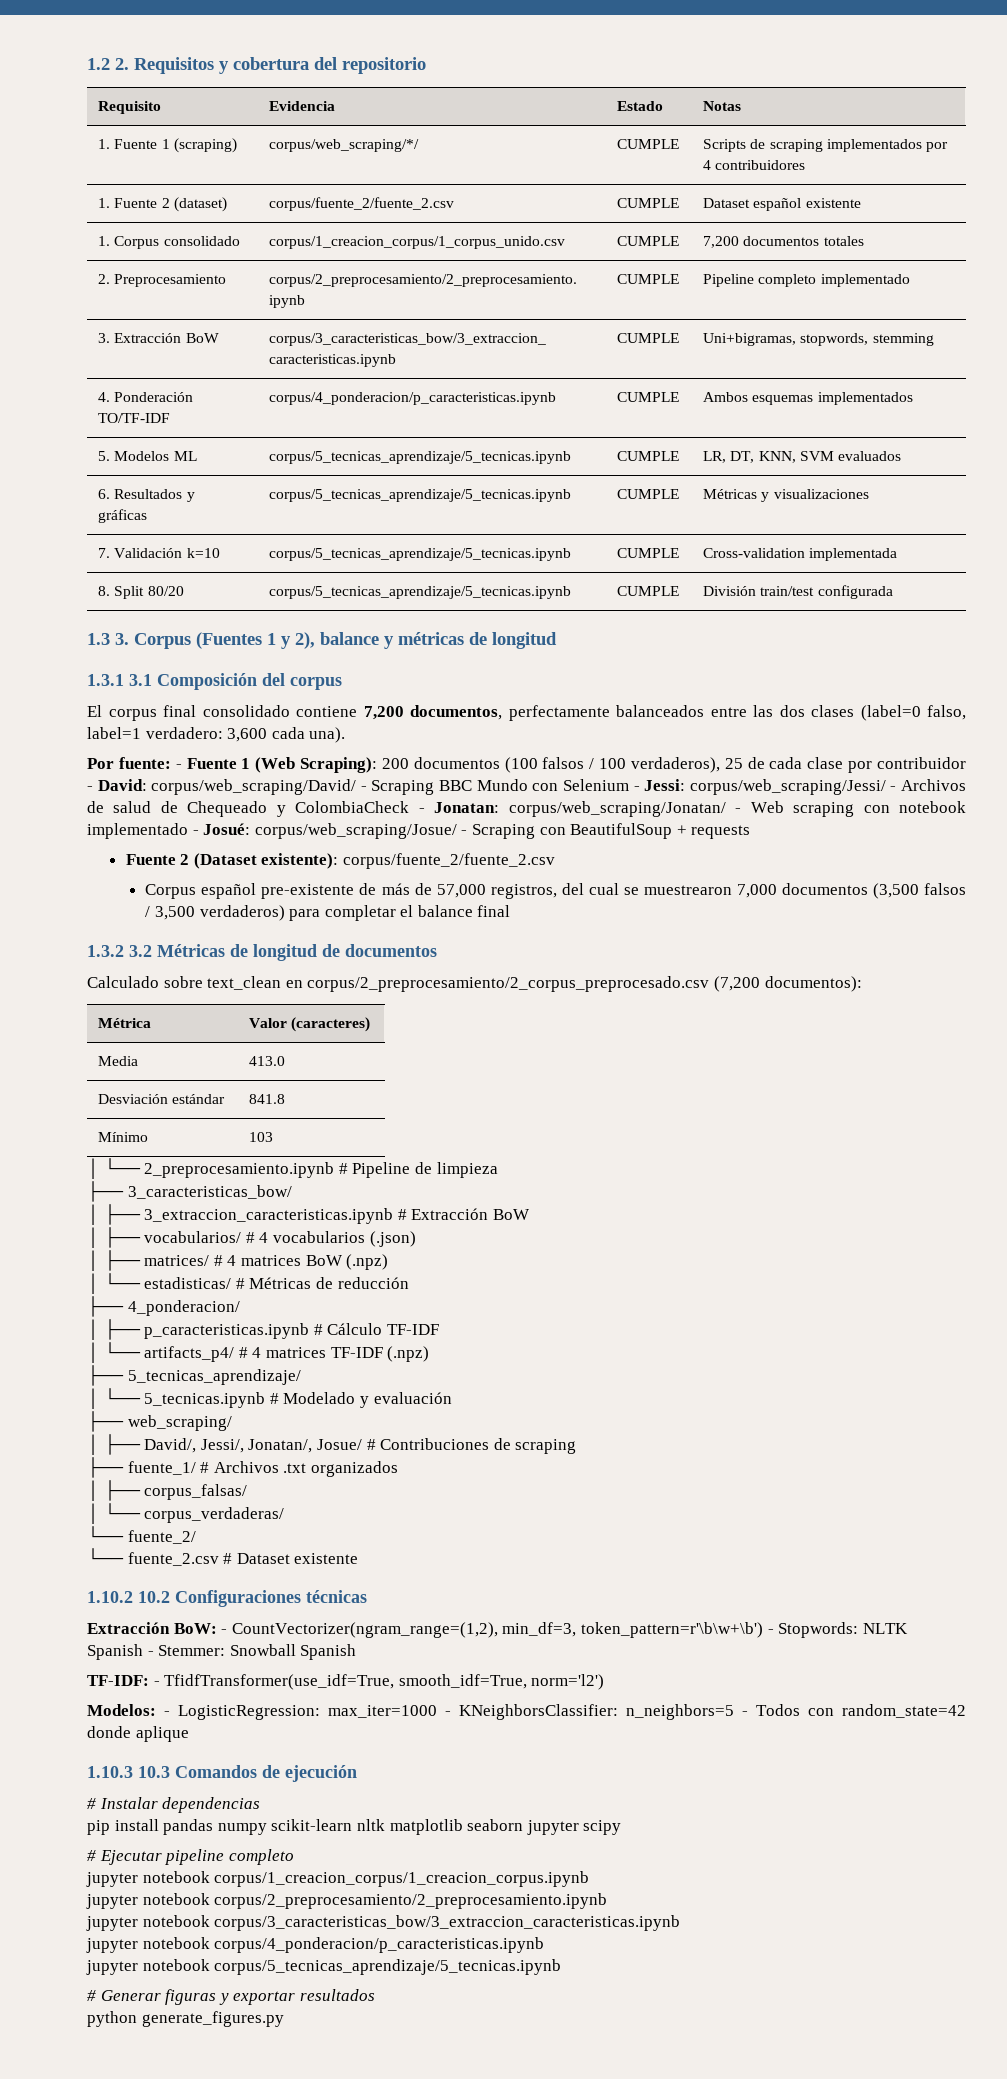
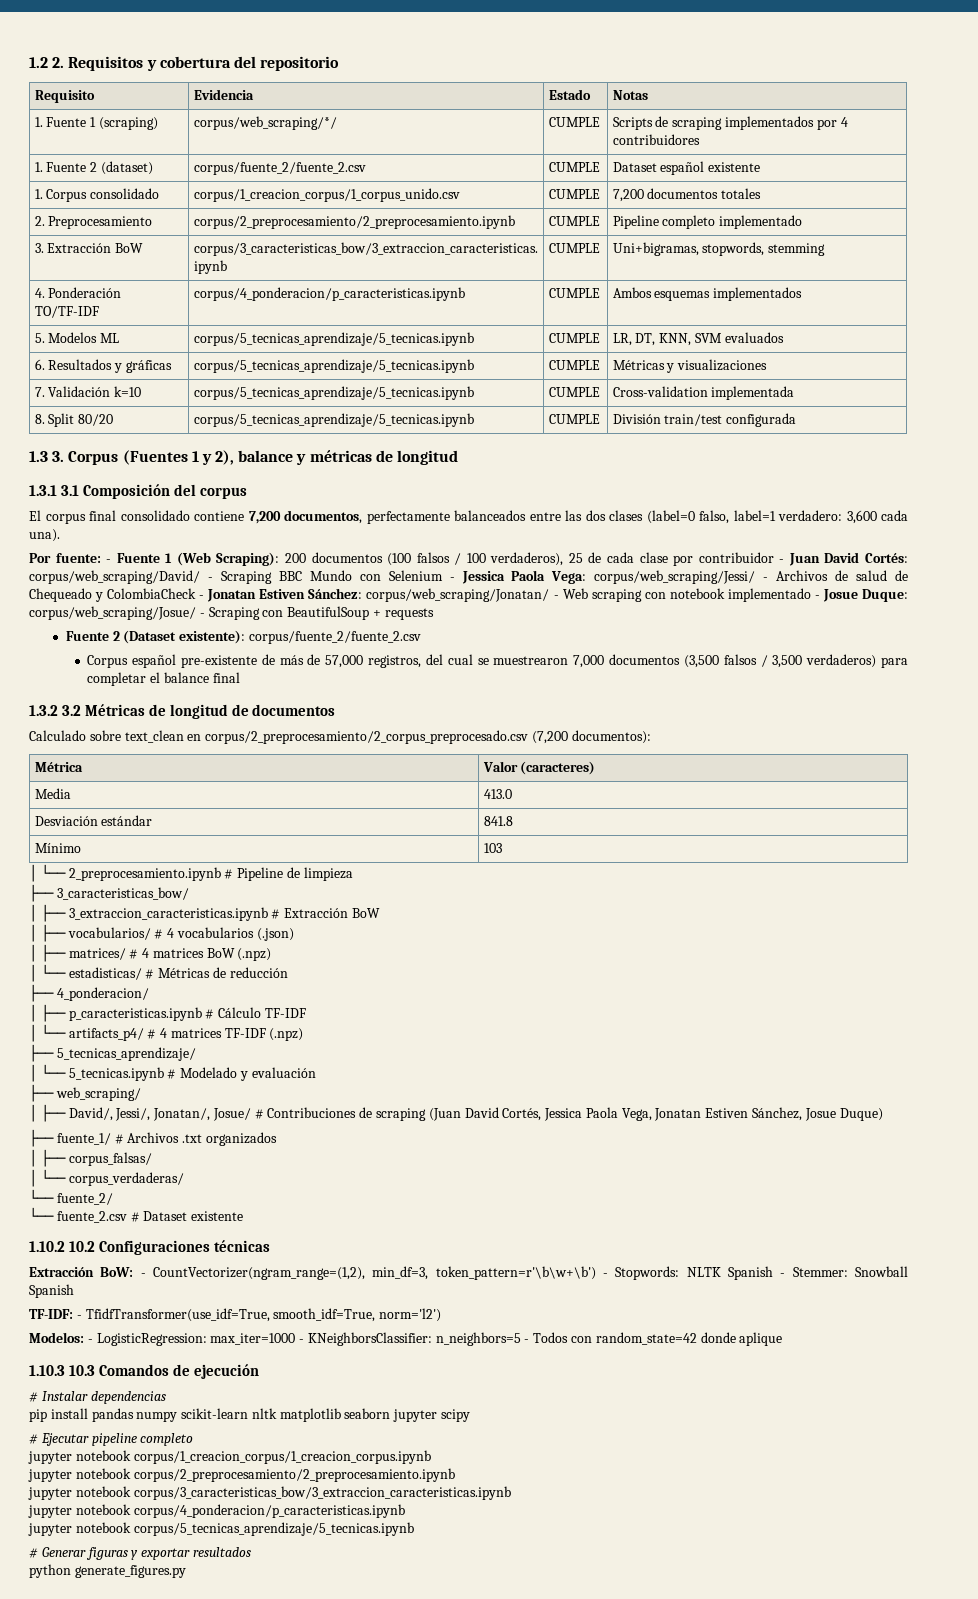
- Por fuente: - Fuente 1 (Web Scraping): 200 documentos (100 falsos / 100 verdaderos), 25 de cada clase por contribuidor - David: corpus/web_scraping/David/ - Scraping BBC Mundo con Selenium - Jessi: corpus/web_scraping/Jessi/ - Archivos de salud de Chequeado y ColombiaCheck - Jonatan: corpus/web_scraping/Jonatan/ - Web scraping con notebook implementado - Josué: corpus/web_scraping/Josue/ - Scraping con BeautifulSoup + requests
+ Por fuente: - Fuente 1 (Web Scraping): 200 documentos (100 falsos / 100 verdaderos), 25 de cada clase por contribuidor - Juan David Cortés: corpus/web_scraping/David/ - Scraping BBC Mundo con Selenium - Jessica Paola Vega: corpus/web_scraping/Jessi/ - Archivos de salud de Chequeado y ColombiaCheck - Jonatan Estiven Sánchez: corpus/web_scraping/Jonatan/ - Web scraping con notebook implementado - Josue Duque: corpus/web_scraping/Josue/ - Scraping con BeautifulSoup + requests
- │ ├── David/, Jessi/, Jonatan/, Josue/ # Contribuciones de scraping
+ │ ├── David/, Jessi/, Jonatan/, Josue/ # Contribuciones de scraping (Juan David Cortés, Jessica Paola Vega, Jonatan Estiven Sánchez, Josue Duque)

